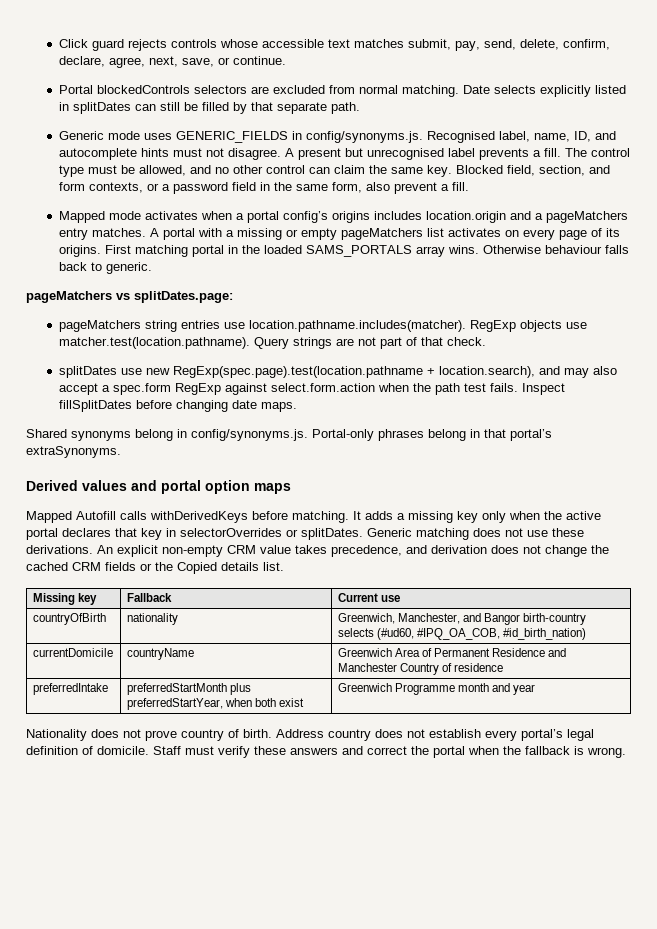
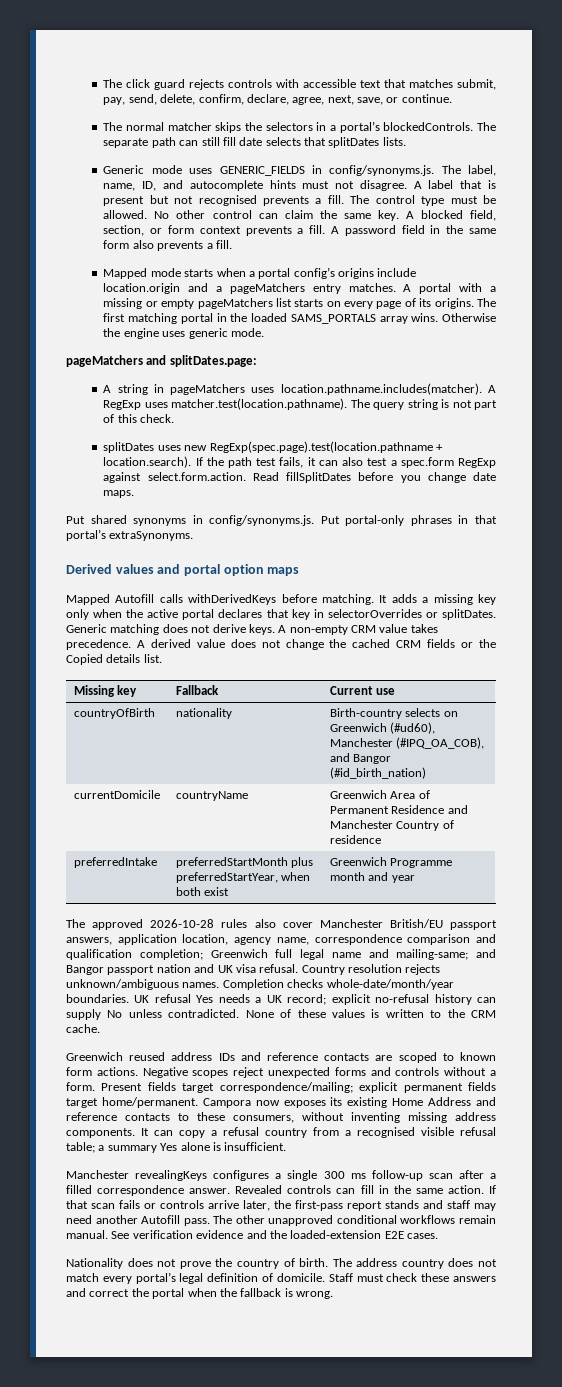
- Click guard rejects controls whose accessible text matches submit, pay, send, delete, confirm, declare, agree, next, save, or continue.
+ The click guard rejects controls with accessible text that matches submit, pay, send, delete, confirm, declare, agree, next, save, or continue.
- Portal blockedControls selectors are excluded from normal matching. Date selects explicitly listed in splitDates can still be filled by that separate path.
+ The normal matcher skips the selectors in a portal’s blockedControls. The separate path can still fill date selects that splitDates lists.
- Generic mode uses GENERIC_FIELDS in config/synonyms.js. Recognised label, name, ID, and autocomplete hints must not disagree.
+ Generic mode uses GENERIC_FIELDS in config/synonyms.js. The label, name, ID, and autocomplete hints must not disagree.
- A present but unrecognised label prevents a fill.
+ A label that is present but not recognised prevents a fill.
- The control type must be allowed, and no other control can claim the same key.
+ The control type must be allowed. No other control can claim the same key.
- Blocked field, section, and form contexts, or a password field in the same form, also prevent a fill.
+ A blocked field, section, or form context prevents a fill. A password field in the same form also prevents a fill.
- Mapped mode activates when a portal config’s origins includes location.origin and a pageMatchers entry matches.
+ Mapped mode starts when a portal config’s origins include location.origin and a pageMatchers entry matches.
- A portal with a missing or empty pageMatchers list activates on every page of its origins.
+ A portal with a missing or empty pageMatchers list starts on every page of its origins.
- First matching portal in the loaded SAMS_PORTALS array wins.
+ The first matching portal in the loaded SAMS_PORTALS array wins.
- Otherwise behaviour falls back to generic.
- pageMatchers vs splitDates.page:
+ Otherwise the engine uses generic mode.
+ pageMatchers and splitDates.page:
- pageMatchers string entries use location.pathname.includes(matcher). RegExp objects use matcher.test(location.pathname). Query strings are not part of that check.
+ A string in pageMatchers uses location.pathname.includes(matcher). A RegExp uses matcher.test(location.pathname). The query string is not part of this check.
- splitDates use new RegExp(spec.page).test(location.pathname + location.search), and may also accept a spec.form RegExp against select.form.action when the path test fails. Inspect fillSplitDates before changing date maps.
- Shared synonyms belong in config/synonyms.js. Portal-only phrases belong in that portal’s extraSynonyms.
+ splitDates uses new RegExp(spec.page).test(location.pathname + location.search). If the path test fails, it can also test a spec.form RegExp against select.form.action. Read fillSplitDates before you change date maps.
+ Put shared synonyms in config/synonyms.js. Put portal-only phrases in that portal’s extraSynonyms.
- Generic matching does not use these derivations. An explicit non-empty CRM value takes precedence, and derivation does not change the cached CRM fields or the Copied details list.
+ Generic matching does not derive keys. A non-empty CRM value takes precedence. A derived value does not change the cached CRM fields or the Copied details list.
- countryOfBirth | nationality | Greenwich, Manchester, and Bangor birth-country selects (#ud60, #IPQ_OA_COB, #id_birth_nation)
+ countryOfBirth | nationality | Birth-country selects on Greenwich (#ud60), Manchester (#IPQ_OA_COB), and Bangor (#id_birth_nation)
+ The approved 2026-10-28 rules also cover Manchester British/EU passport answers, application location, agency name, correspondence comparison and qualification completion; Greenwich full legal name and mailing-same; and Bangor passport nation and UK visa refusal. Country resolution rejects unknown/ambiguous names. Completion checks whole-date/month/year boundaries. UK refusal Yes needs a UK record; explicit no-refusal history can supply No unless contradicted. None of these values is written to the CRM cache.
+ Greenwich reused address IDs and reference contacts are scoped to known form actions. Negative scopes reject unexpected forms and controls without a form. Present fields target correspondence/mailing; explicit permanent fields target home/permanent. Campora now exposes its existing Home Address and reference contacts to these consumers, without inventing missing address components. It can copy a refusal country from a recognised visible refusal table; a summary Yes alone is insufficient.
+ Manchester revealingKeys configures a single 300 ms follow-up scan after a filled correspondence answer. Revealed controls can fill in the same action. If that scan fails or controls arrive later, the first-pass report stands and staff may need another Autofill pass. The other unapproved conditional workflows remain manual. See verification evidence and the loaded-extension E2E cases.
- Nationality does not prove country of birth.
+ Nationality does not prove the country of birth.
- Address country does not establish every portal’s legal definition of domicile.
+ The address country does not match every portal’s legal definition of domicile.
- Staff must verify these answers and correct the portal when the fallback is wrong.
+ Staff must check these answers and correct the portal when the fallback is wrong.

